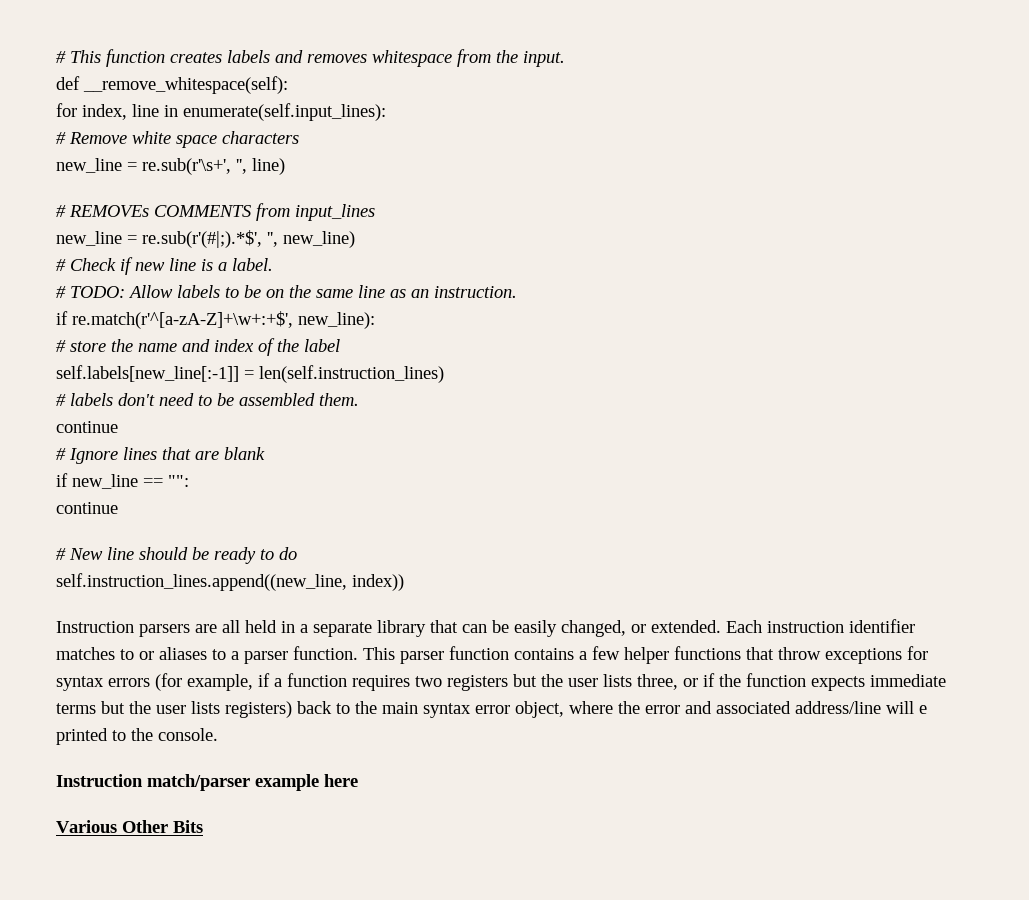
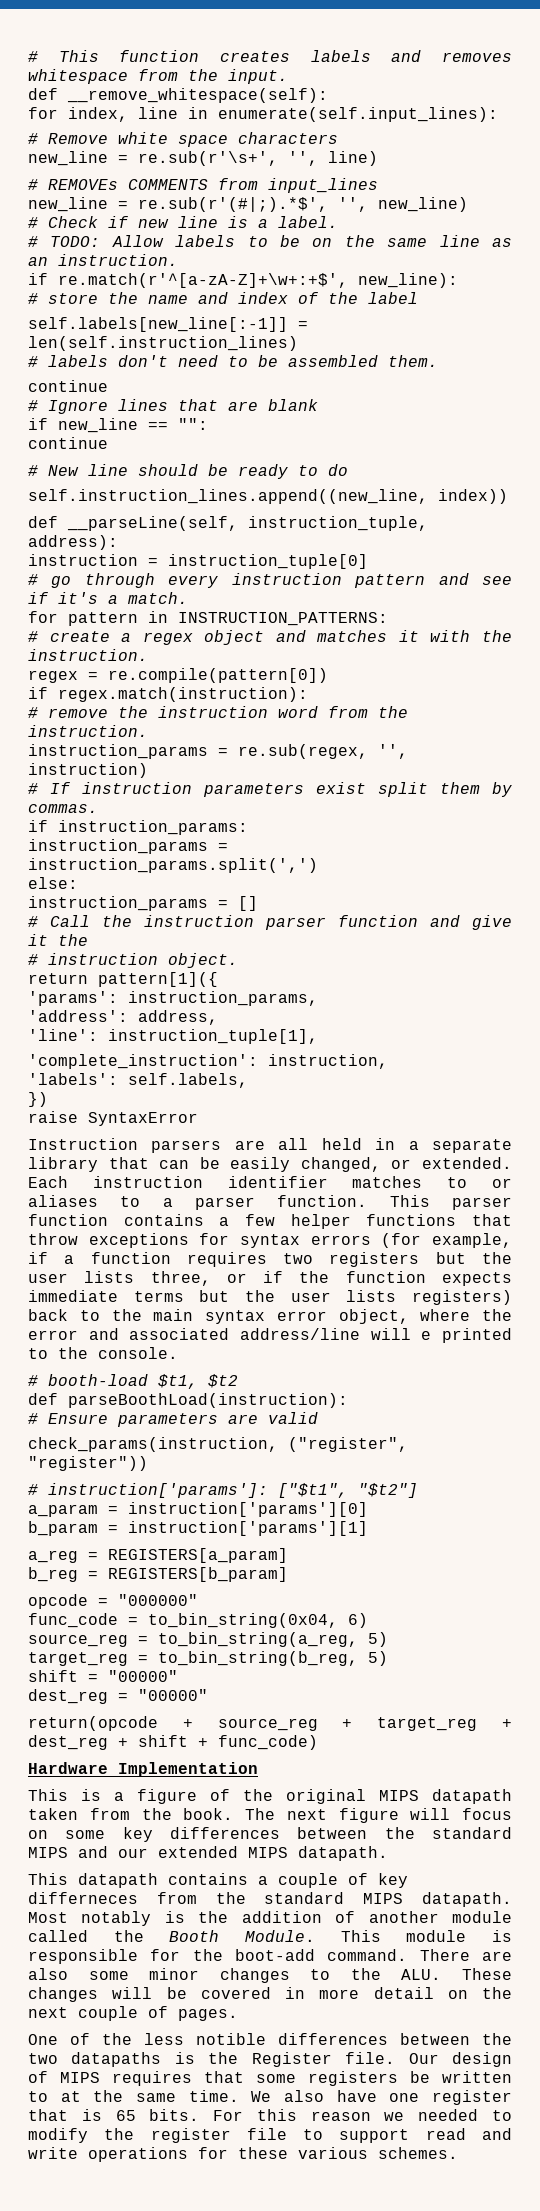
+ def __parseLine(self, instruction_tuple, address):
+ instruction = instruction_tuple[0]
+ # go through every instruction pattern and see if it's a match.
+ for pattern in INSTRUCTION_PATTERNS:
+ # create a regex object and matches it with the instruction.
+ regex = re.compile(pattern[0])
+ if regex.match(instruction):
+ # remove the instruction word from the instruction.
+ instruction_params = re.sub(regex, '', instruction)
+ # If instruction parameters exist split them by commas.
+ if instruction_params:
+ instruction_params = instruction_params.split(',')
+ else:
+ instruction_params = []
+ # Call the instruction parser function and give it the
+ # instruction object.
+ return pattern[1]({
+ 'params': instruction_params,
+ 'address': address,
+ 'line': instruction_tuple[1],
+ 'complete_instruction': instruction,
+ 'labels': self.labels,
+ })
+ raise SyntaxError
- Instruction match/parser example here
- Various Other Bits
+ # booth-load $t1, $t2
+ def parseBoothLoad(instruction):
+ # Ensure parameters are valid
+ check_params(instruction, ("register", "register"))
+ # instruction['params']: ["$t1", "$t2"]
+ a_param = instruction['params'][0]
+ b_param = instruction['params'][1]
+ a_reg = REGISTERS[a_param]
+ b_reg = REGISTERS[b_param]
+ opcode = "000000"
+ func_code = to_bin_string(0x04, 6)
+ source_reg = to_bin_string(a_reg, 5)
+ target_reg = to_bin_string(b_reg, 5)
+ shift = "00000"
+ dest_reg = "00000"
+ return(opcode + source_reg + target_reg + dest_reg + shift + func_code)
+ Hardware Implementation
+ This is a figure of the original MIPS datapath taken from the book. The next figure will focus on some key differences between the standard MIPS and our extended MIPS datapath.
+ This datapath contains a couple of key differneces from the standard MIPS datapath. Most notably is the addition of another module called the Booth Module. This module is responsible for the boot-add command. There are also some minor changes to the ALU. These changes will be covered in more detail on the next couple of pages.
+ One of the less notible differences between the two datapaths is the Register file. Our design of MIPS requires that some registers be written to at the same time. We also have one register that is 65 bits. For this reason we needed to modify the register file to support read and write operations for these various schemes.

